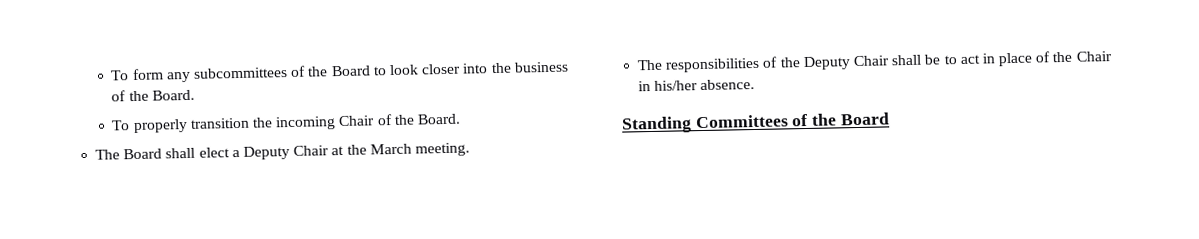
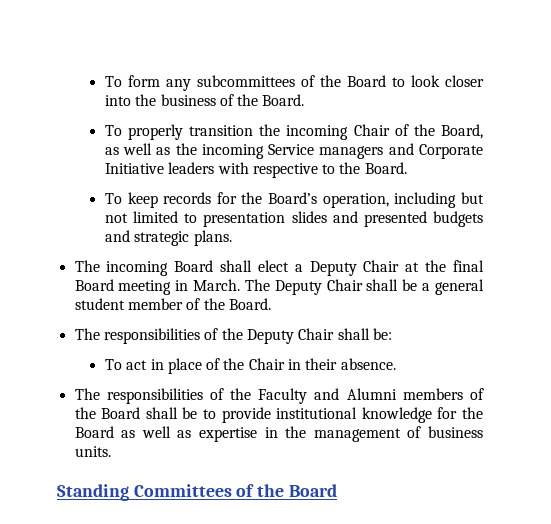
- To properly transition the incoming Chair of the Board.
- The Board shall elect a Deputy Chair at the March meeting.
+ To properly transition the incoming Chair of the Board, as well as the incoming Service managers and Corporate Initiative leaders with respective to the Board.
+ To keep records for the Board’s operation, including but not limited to presentation slides and presented budgets and strategic plans.
+ The incoming Board shall elect a Deputy Chair at the final Board meeting in March. The Deputy Chair shall be a general student member of the Board.
- The responsibilities of the Deputy Chair shall be to act in place of the Chair in his/her absence.
+ The responsibilities of the Deputy Chair shall be:
+ To act in place of the Chair in their absence.
+ The responsibilities of the Faculty and Alumni members of the Board shall be to provide institutional knowledge for the Board as well as expertise in the management of business units.

